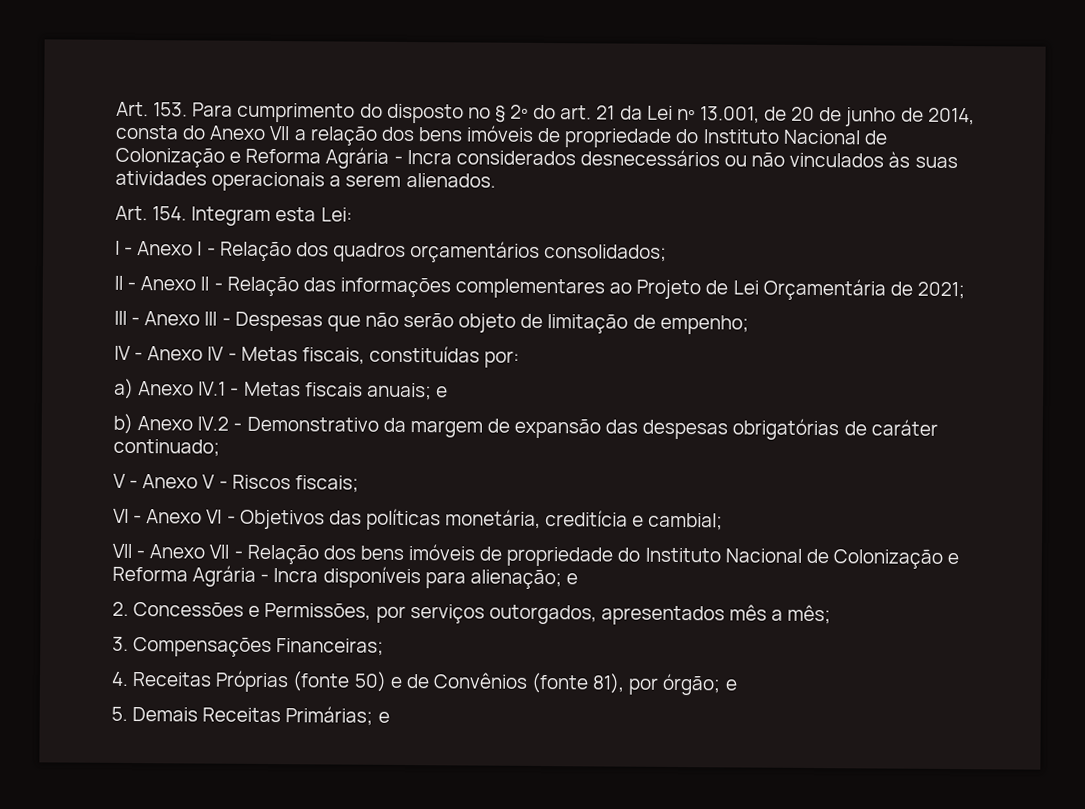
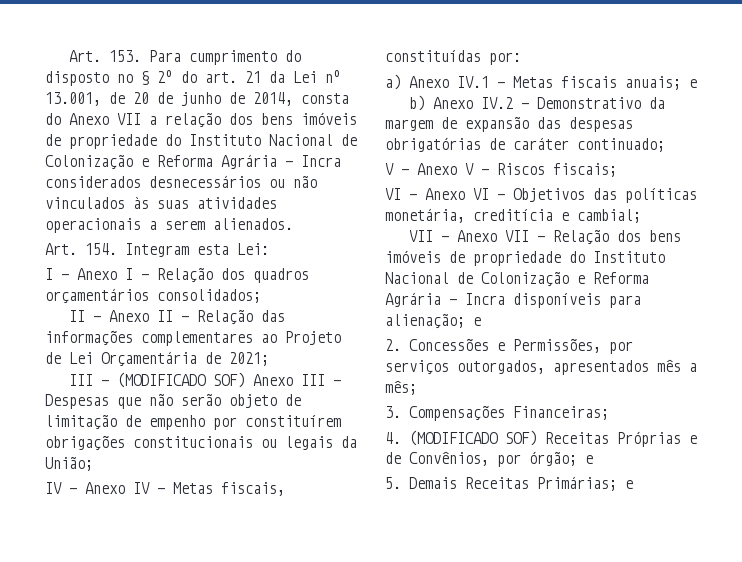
- III - Anexo III - Despesas que não serão objeto de limitação de empenho;
+ III - (MODIFICADO SOF) Anexo III - Despesas que não serão objeto de limitação de empenho por constituírem obrigações constitucionais ou legais da União;
- 4. Receitas Próprias (fonte 50) e de Convênios (fonte 81), por órgão; e
+ 4. (MODIFICADO SOF) Receitas Próprias e de Convênios, por órgão; e

